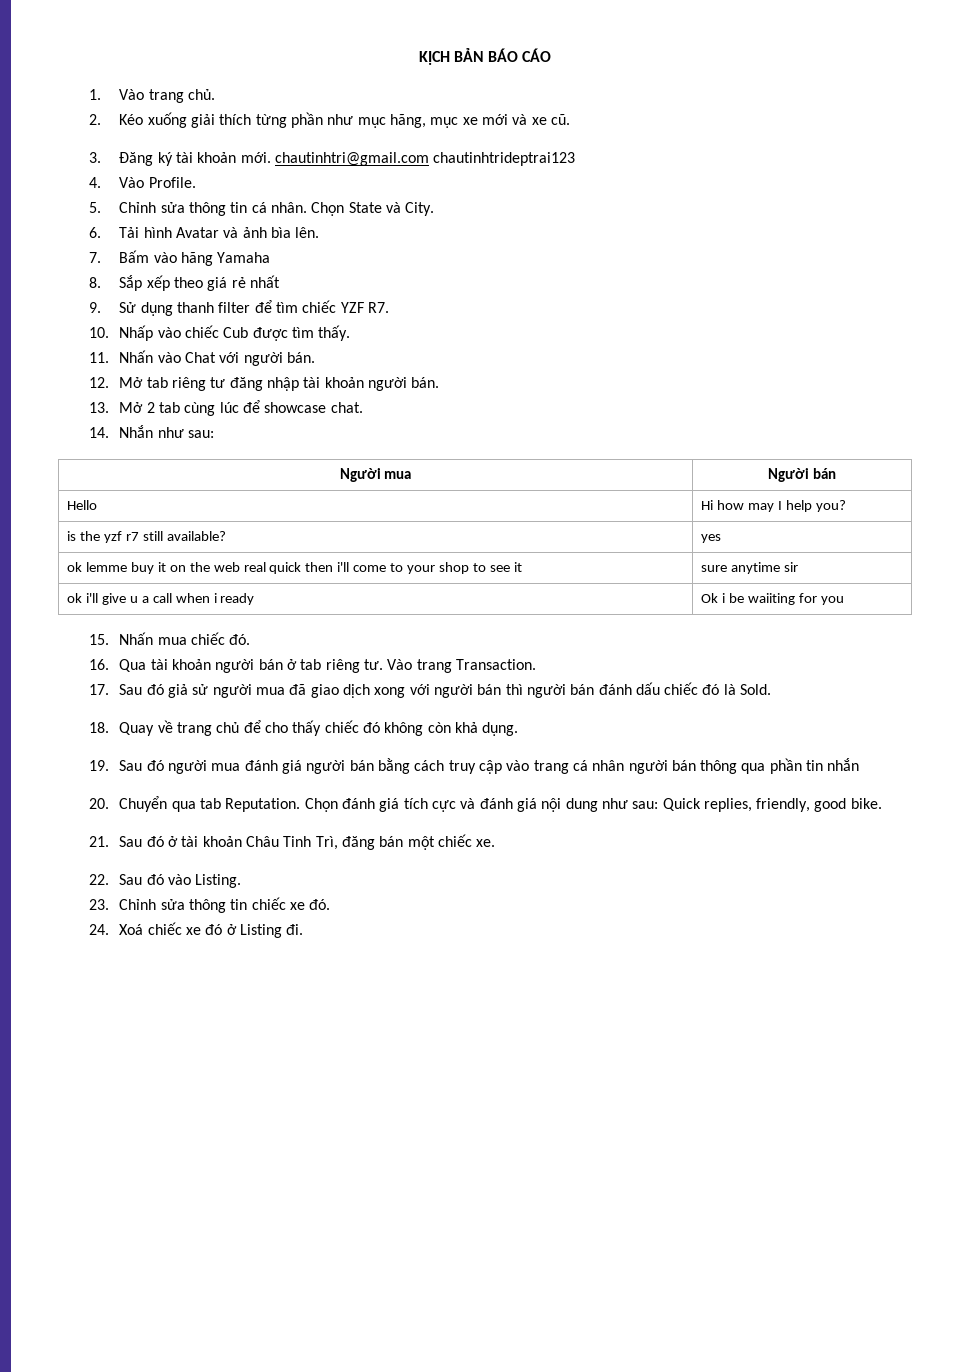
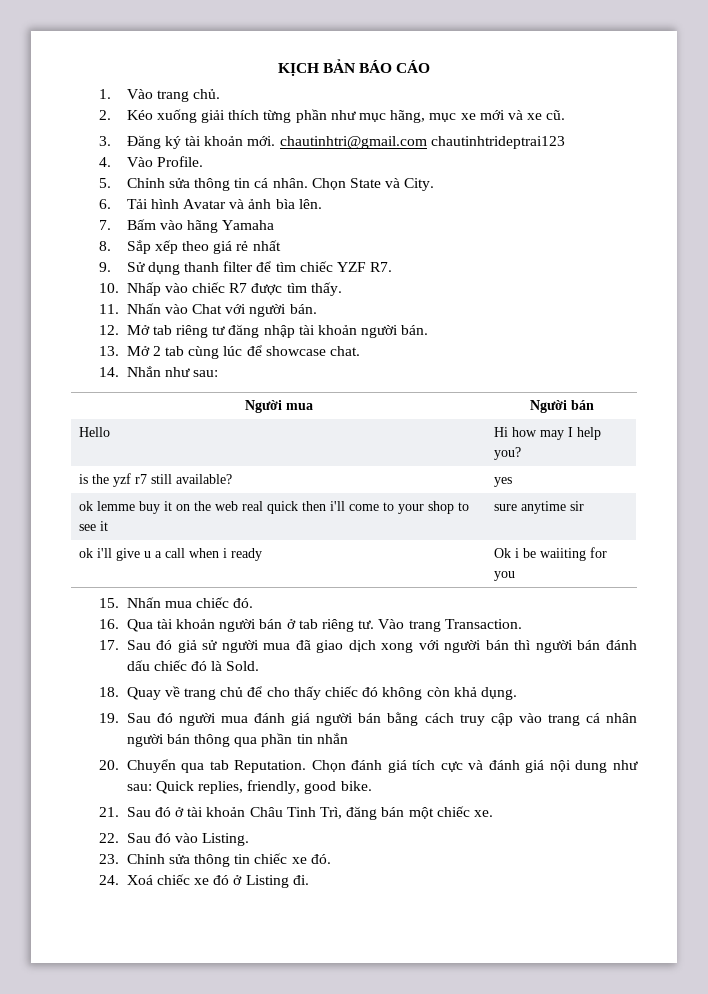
- 10. Nhấp vào chiếc Cub được tìm thấy.
+ 10. Nhấp vào chiếc R7 được tìm thấy.

